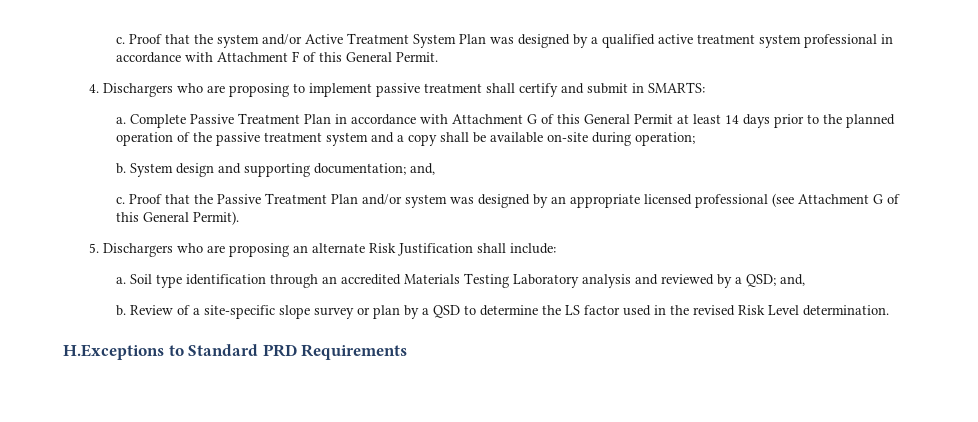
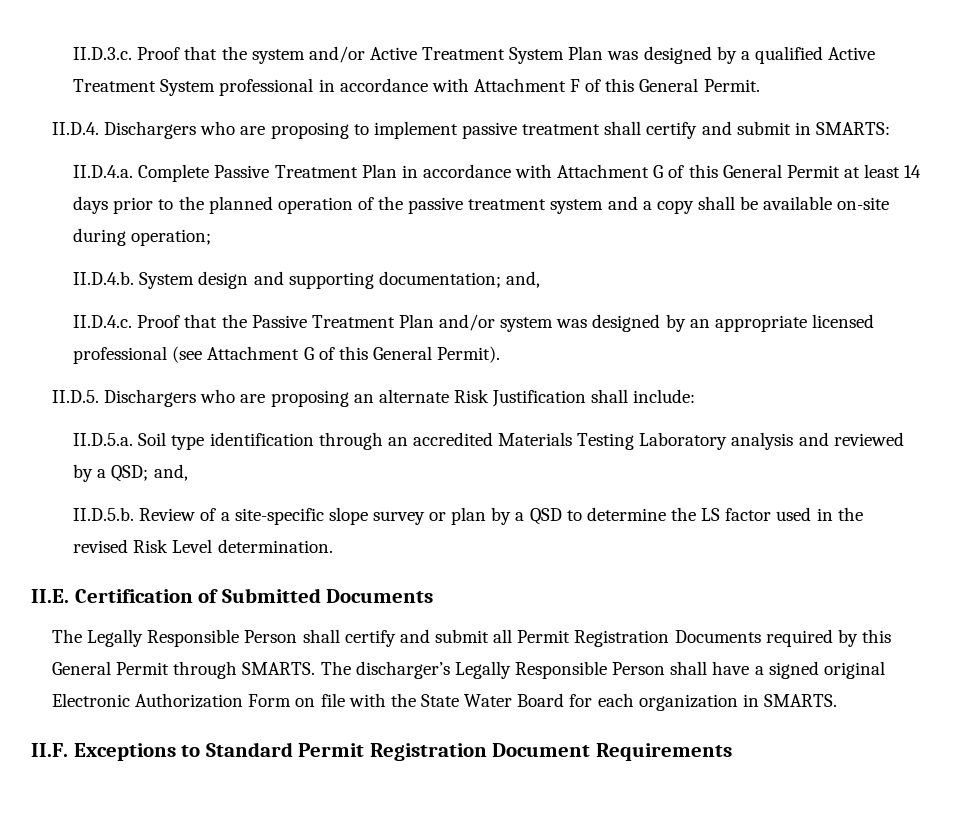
- c. Proof that the system and/or Active Treatment System Plan was designed by a qualified active treatment system professional in accordance with Attachment F of this General Permit.
+ II.D.3.c. Proof that the system and/or Active Treatment System Plan was designed by a qualified Active Treatment System professional in accordance with Attachment F of this General Permit.
- 4. Dischargers who are proposing to implement passive treatment shall certify and submit in SMARTS:
+ II.D.4. Dischargers who are proposing to implement passive treatment shall certify and submit in SMARTS:
- a. Complete Passive Treatment Plan in accordance with Attachment G of this General Permit at least 14 days prior to the planned operation of the passive treatment system and a copy shall be available on-site during operation;
+ II.D.4.a. Complete Passive Treatment Plan in accordance with Attachment G of this General Permit at least 14 days prior to the planned operation of the passive treatment system and a copy shall be available on-site during operation;
- b. System design and supporting documentation; and,
+ II.D.4.b. System design and supporting documentation; and,
- c. Proof that the Passive Treatment Plan and/or system was designed by an appropriate licensed professional (see Attachment G of this General Permit).
+ II.D.4.c. Proof that the Passive Treatment Plan and/or system was designed by an appropriate licensed professional (see Attachment G of this General Permit).
- 5. Dischargers who are proposing an alternate Risk Justification shall include:
+ II.D.5. Dischargers who are proposing an alternate Risk Justification shall include:
- a. Soil type identification through an accredited Materials Testing Laboratory analysis and reviewed by a QSD; and,
+ II.D.5.a. Soil type identification through an accredited Materials Testing Laboratory analysis and reviewed by a QSD; and,
- b. Review of a site-specific slope survey or plan by a QSD to determine the LS factor used in the revised Risk Level determination.
+ II.D.5.b. Review of a site-specific slope survey or plan by a QSD to determine the LS factor used in the revised Risk Level determination.
- H.Exceptions to Standard PRD Requirements
+ II.E. Certification of Submitted Documents
+ The Legally Responsible Person shall certify and submit all Permit Registration Documents required by this General Permit through SMARTS. The discharger’s Legally Responsible Person shall have a signed original Electronic Authorization Form on file with the State Water Board for each organization in SMARTS.
+ II.F. Exceptions to Standard Permit Registration Document Requirements

